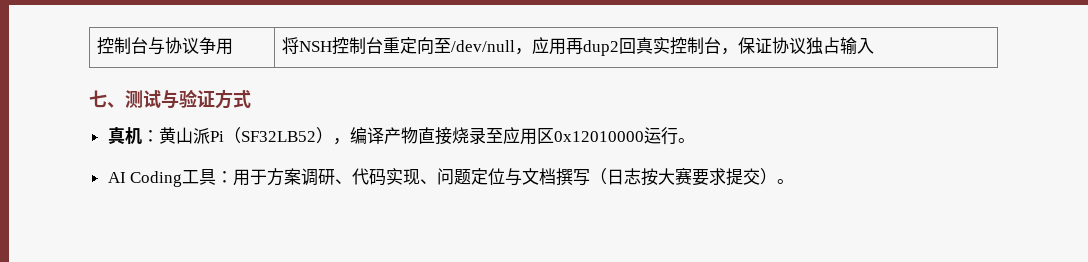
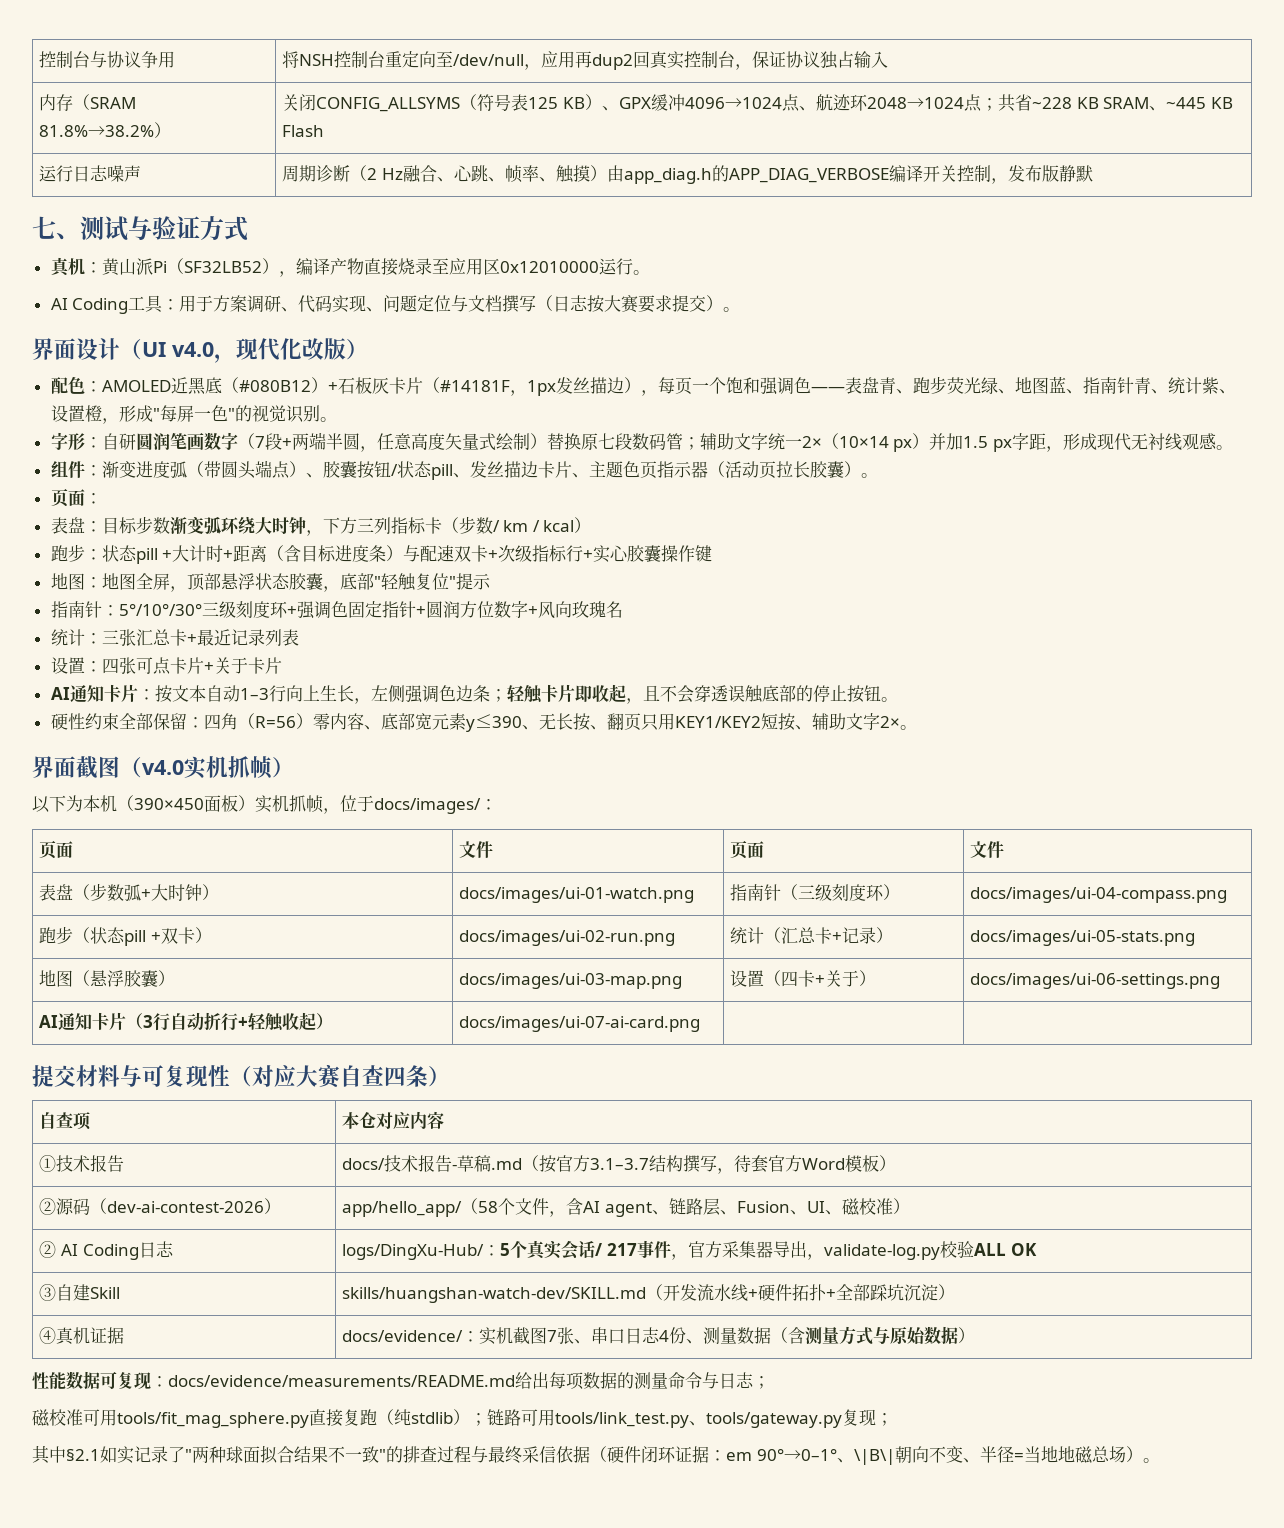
+ 内存（SRAM 81.8%→38.2%） | 关闭CONFIG_ALLSYMS（符号表125 KB）、GPX缓冲4096→1024点、航迹环2048→1024点；共省~228 KB SRAM、~445 KB Flash
+ 运行日志噪声 | 周期诊断（2 Hz融合、心跳、帧率、触摸）由app_diag.h的APP_DIAG_VERBOSE编译开关控制，发布版静默
+ 界面设计（UI v4.0，现代化改版）
+ 配色：AMOLED近黑底（#080B12）+石板灰卡片（#14181F，1px发丝描边），每页一个饱和强调色——表盘青、跑步荧光绿、地图蓝、指南针青、统计紫、设置橙，形成"每屏一色"的视觉识别。
+ 字形：自研圆润笔画数字（7段+两端半圆，任意高度矢量式绘制）替换原七段数码管；辅助文字统一2×（10×14 px）并加1.5 px字距，形成现代无衬线观感。
+ 组件：渐变进度弧（带圆头端点）、胶囊按钮/状态pill、发丝描边卡片、主题色页指示器（活动页拉长胶囊）。
+ 页面：
+ 表盘：目标步数渐变弧环绕大时钟，下方三列指标卡（步数/ km / kcal）
+ 跑步：状态pill +大计时+距离（含目标进度条）与配速双卡+次级指标行+实心胶囊操作键
+ 地图：地图全屏，顶部悬浮状态胶囊，底部"轻触复位"提示
+ 指南针：5°/10°/30°三级刻度环+强调色固定指针+圆润方位数字+风向玫瑰名
+ 统计：三张汇总卡+最近记录列表
+ 设置：四张可点卡片+关于卡片
+ AI通知卡片：按文本自动1–3行向上生长，左侧强调色边条；轻触卡片即收起，且不会穿透误触底部的停止按钮。
+ 硬性约束全部保留：四角（R=56）零内容、底部宽元素y≤390、无长按、翻页只用KEY1/KEY2短按、辅助文字2×。
+ 界面截图（v4.0实机抓帧）
+ 以下为本机（390×450面板）实机抓帧，位于docs/images/：
+ 页面 | 文件 | 页面 | 文件
+ 表盘（步数弧+大时钟） | docs/images/ui-01-watch.png | 指南针（三级刻度环） | docs/images/ui-04-compass.png
+ 跑步（状态pill +双卡） | docs/images/ui-02-run.png | 统计（汇总卡+记录） | docs/images/ui-05-stats.png
+ 地图（悬浮胶囊） | docs/images/ui-03-map.png | 设置（四卡+关于） | docs/images/ui-06-settings.png
+ AI通知卡片（3行自动折行+轻触收起） | docs/images/ui-07-ai-card.png | |
+ 提交材料与可复现性（对应大赛自查四条）
+ 自查项 | 本仓对应内容
+ ①技术报告 | docs/技术报告-草稿.md（按官方3.1–3.7结构撰写，待套官方Word模板）
+ ②源码（dev-ai-contest-2026） | app/hello_app/（58个文件，含AI agent、链路层、Fusion、UI、磁校准）
+ ② AI Coding日志 | logs/DingXu-Hub/：5个真实会话/ 217事件，官方采集器导出，validate-log.py校验ALL OK
+ ③自建Skill | skills/huangshan-watch-dev/SKILL.md（开发流水线+硬件拓扑+全部踩坑沉淀）
+ ④真机证据 | docs/evidence/：实机截图7张、串口日志4份、测量数据（含测量方式与原始数据）
+ 性能数据可复现：docs/evidence/measurements/README.md给出每项数据的测量命令与日志；
+ 磁校准可用tools/fit_mag_sphere.py直接复跑（纯stdlib）；链路可用tools/link_test.py、tools/gateway.py复现；
+ 其中§2.1如实记录了"两种球面拟合结果不一致"的排查过程与最终采信依据（硬件闭环证据：em 90°→0–1°、\|B\|朝向不变、半径=当地地磁总场）。

